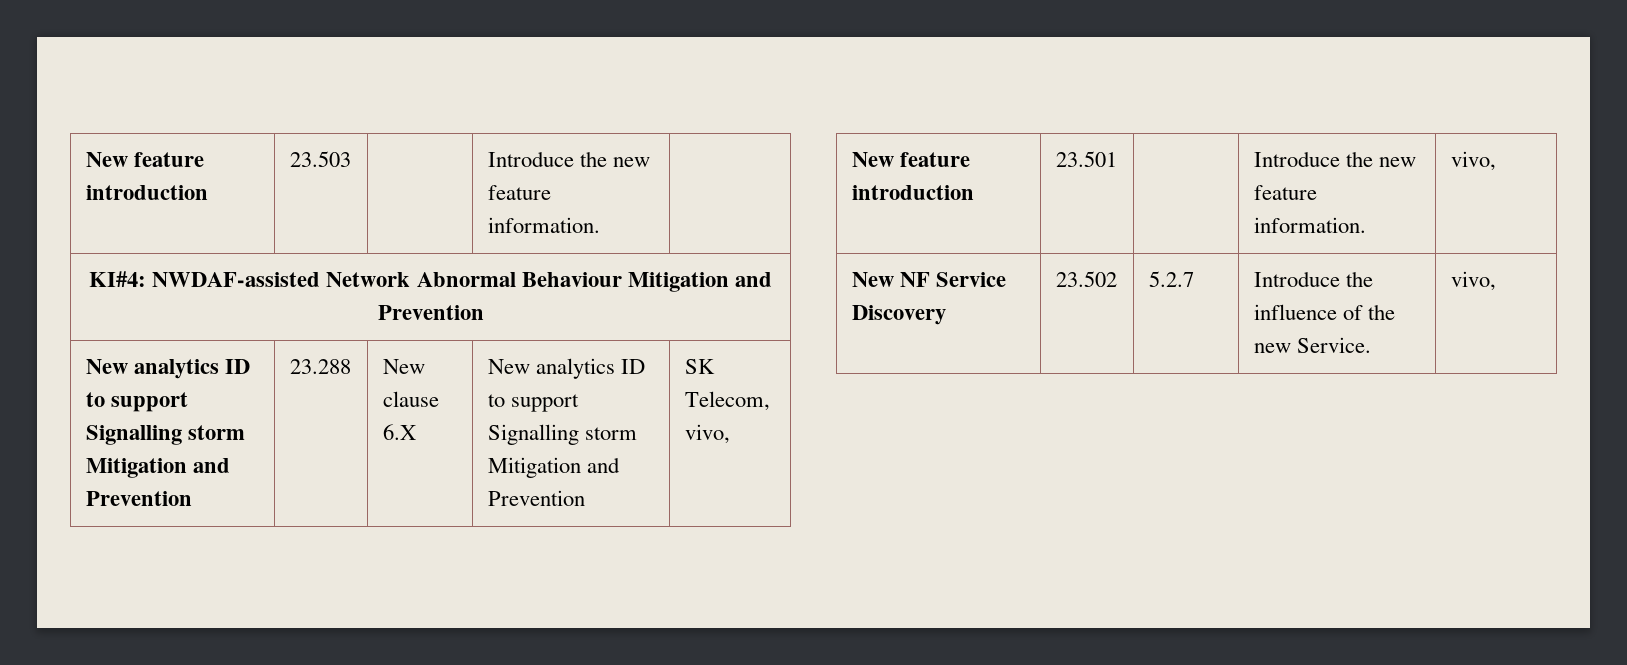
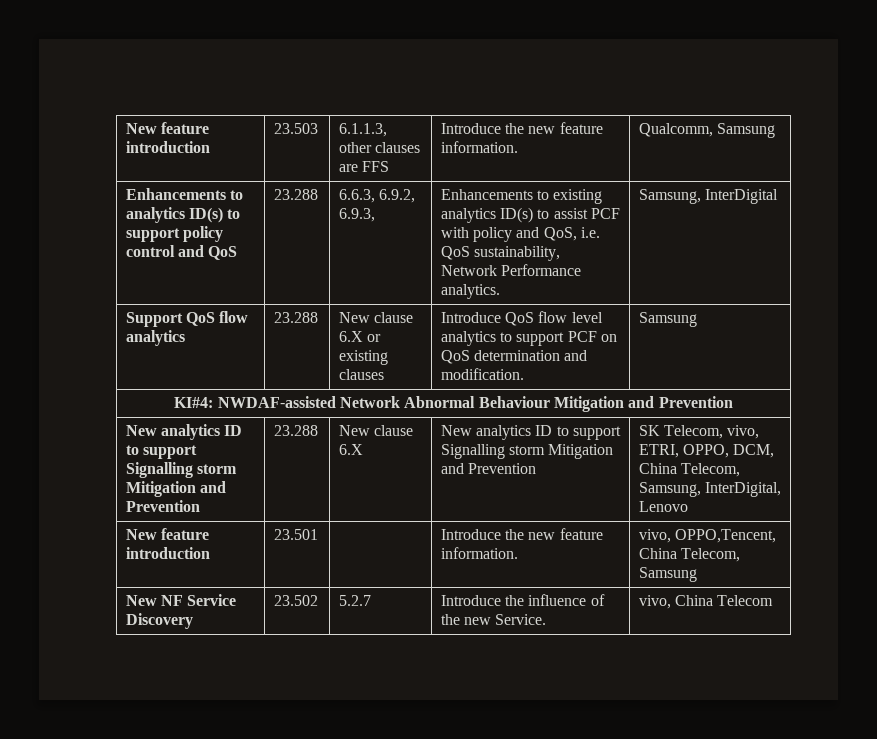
- New feature introduction | 23.503 | | Introduce the new feature information. |
+ New feature introduction | 23.503 | 6.1.1.3, other clauses are FFS | Introduce the new feature information. | Qualcomm, Samsung
+ Enhancements to analytics ID(s) to support policy control and QoS | 23.288 | 6.6.3, 6.9.2, 6.9.3, | Enhancements to existing analytics ID(s) to assist PCF with policy and QoS, i.e. QoS sustainability, Network Performance analytics. | Samsung, InterDigital
+ Support QoS flow analytics | 23.288 | New clause 6.X or existing clauses | Introduce QoS flow level analytics to support PCF on QoS determination and modification. | Samsung
- New analytics ID to support Signalling storm Mitigation and Prevention | 23.288 | New clause 6.X | New analytics ID to support Signalling storm Mitigation and Prevention | SK Telecom, vivo,
+ New analytics ID to support Signalling storm Mitigation and Prevention | 23.288 | New clause 6.X | New analytics ID to support Signalling storm Mitigation and Prevention | SK Telecom, vivo, ETRI, OPPO, DCM, China Telecom, Samsung, InterDigital, Lenovo
- New feature introduction | 23.501 | | Introduce the new feature information. | vivo,
+ New feature introduction | 23.501 | | Introduce the new feature information. | vivo, OPPO,Tencent, China Telecom, Samsung
- New NF Service Discovery | 23.502 | 5.2.7 | Introduce the influence of the new Service. | vivo,
+ New NF Service Discovery | 23.502 | 5.2.7 | Introduce the influence of the new Service. | vivo, China Telecom

